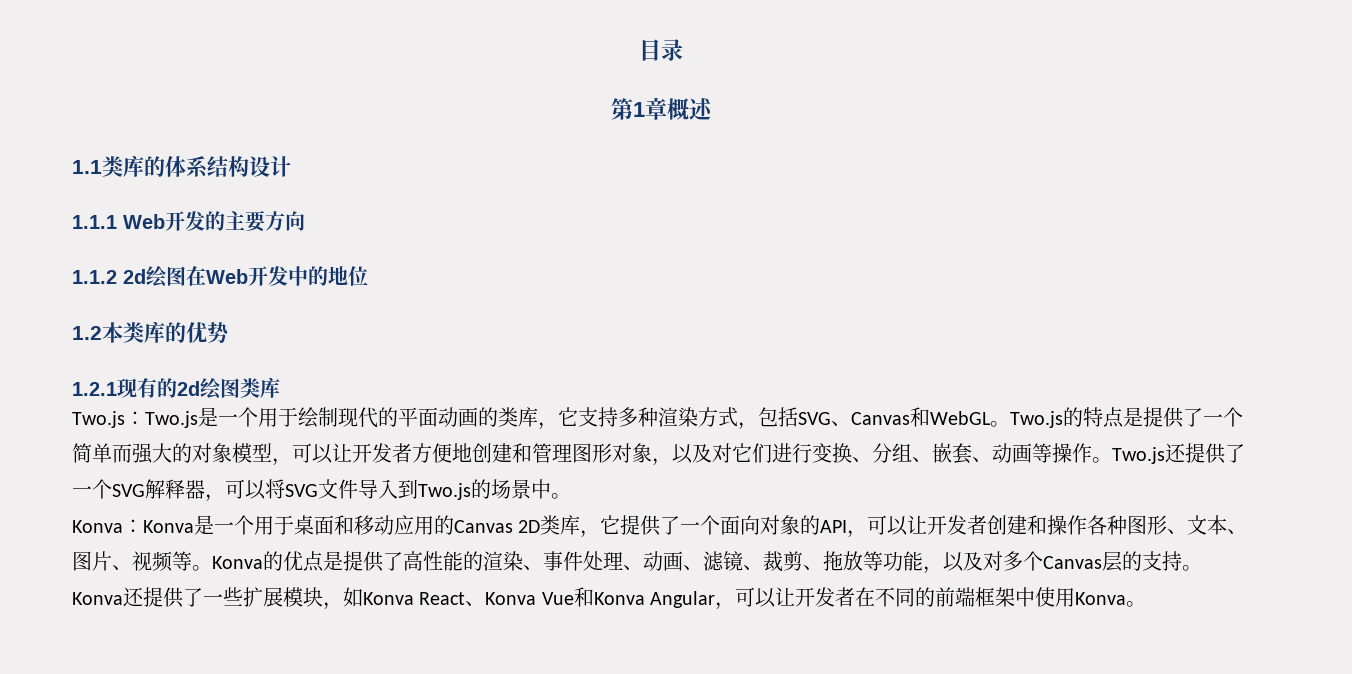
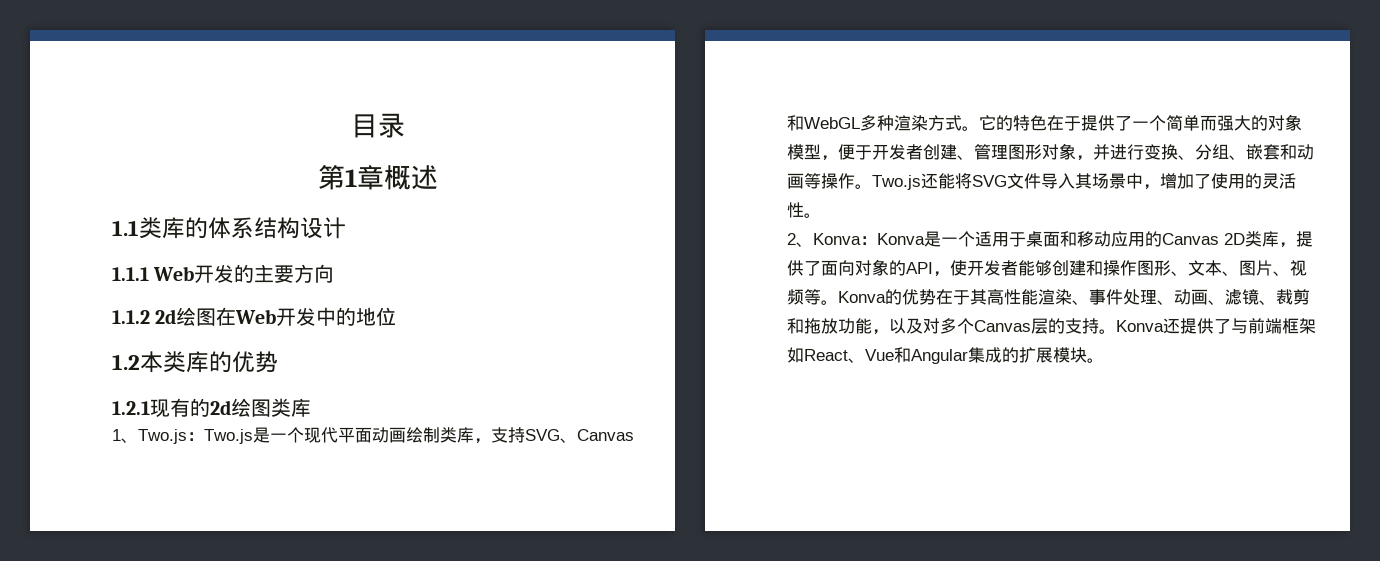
- Two.js：Two.js是一个用于绘制现代的平面动画的类库，它支持多种渲染方式，包括SVG、Canvas和WebGL。Two.js的特点是提供了一个简单而强大的对象模型，可以让开发者方便地创建和管理图形对象，以及对它们进行变换、分组、嵌套、动画等操作。
+ 1、Two.js：Two.js是一个现代平面动画绘制类库，支持SVG、Canvas和WebGL多种渲染方式。它的特色在于提供了一个简单而强大的对象模型，便于开发者创建、管理图形对象，并进行变换、分组、嵌套和动画等操作。
- Two.js还提供了一个SVG解释器，可以将SVG文件导入到Two.js的场景中。
+ Two.js还能将SVG文件导入其场景中，增加了使用的灵活性。
- Konva：Konva是一个用于桌面和移动应用的Canvas 2D类库，它提供了一个面向对象的API，可以让开发者创建和操作各种图形、文本、图片、视频等。
+ 2、Konva：Konva是一个适用于桌面和移动应用的Canvas 2D类库，提供了面向对象的API，使开发者能够创建和操作图形、文本、图片、视频等。
- Konva的优点是提供了高性能的渲染、事件处理、动画、滤镜、裁剪、拖放等功能，以及对多个Canvas层的支持。
+ Konva的优势在于其高性能渲染、事件处理、动画、滤镜、裁剪和拖放功能，以及对多个Canvas层的支持。
- Konva还提供了一些扩展模块，如Konva React、Konva Vue和Konva Angular，可以让开发者在不同的前端框架中使用Konva。
+ Konva还提供了与前端框架如React、Vue和Angular集成的扩展模块。

